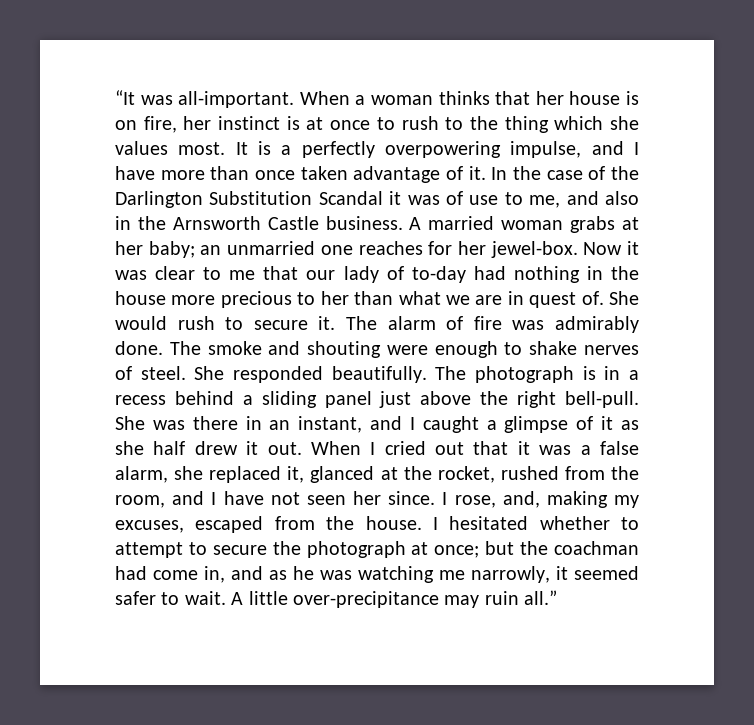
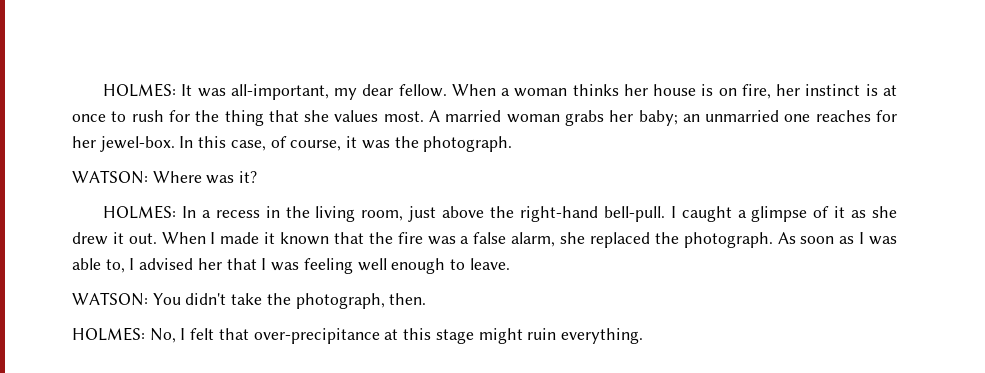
- “It was all-important.
+ HOLMES: It was all-important, my dear fellow.
- When a woman thinks that her house is on fire, her instinct is at once to rush to the thing which she values most.
+ When a woman thinks her house is on fire, her instinct is at once to rush for the thing that she values most.
- It is a perfectly overpowering impulse, and I have more than once taken advantage of it. In the case of the Darlington Substitution Scandal it was of use to me, and also in the Arnsworth Castle business.
- A married woman grabs at her baby; an unmarried one reaches for her jewel-box.
+ A married woman grabs her baby; an unmarried one reaches for her jewel-box.
- Now it was clear to me that our lady of to-day had nothing in the house more precious to her than what we are in quest of. She would rush to secure it. The alarm of fire was admirably done. The smoke and shouting were enough to shake nerves of steel. She responded beautifully. The photograph is in a recess behind a sliding panel just above the right bell-pull. She was there in an instant, and I caught a glimpse of it as she half drew it out.
+ In this case, of course, it was the photograph.
+ WATSON: Where was it?
+ HOLMES: In a recess in the living room, just above the right-hand bell-pull. I caught a glimpse of it as she drew it out.
- When I cried out that it was a false alarm, she replaced it, glanced at the rocket, rushed from the room, and I have not seen her since. I rose, and, making my excuses, escaped from the house. I hesitated whether to attempt to secure the photograph at once; but the coachman had come in, and as he was watching me narrowly, it seemed safer to wait. A little over-precipitance may ruin all.”
+ When I made it known that the fire was a false alarm, she replaced the photograph. As soon as I was able to, I advised her that I was feeling well enough to leave.
+ WATSON: You didn't take the photograph, then.
+ HOLMES: No, I felt that over-precipitance at this stage might ruin everything.

